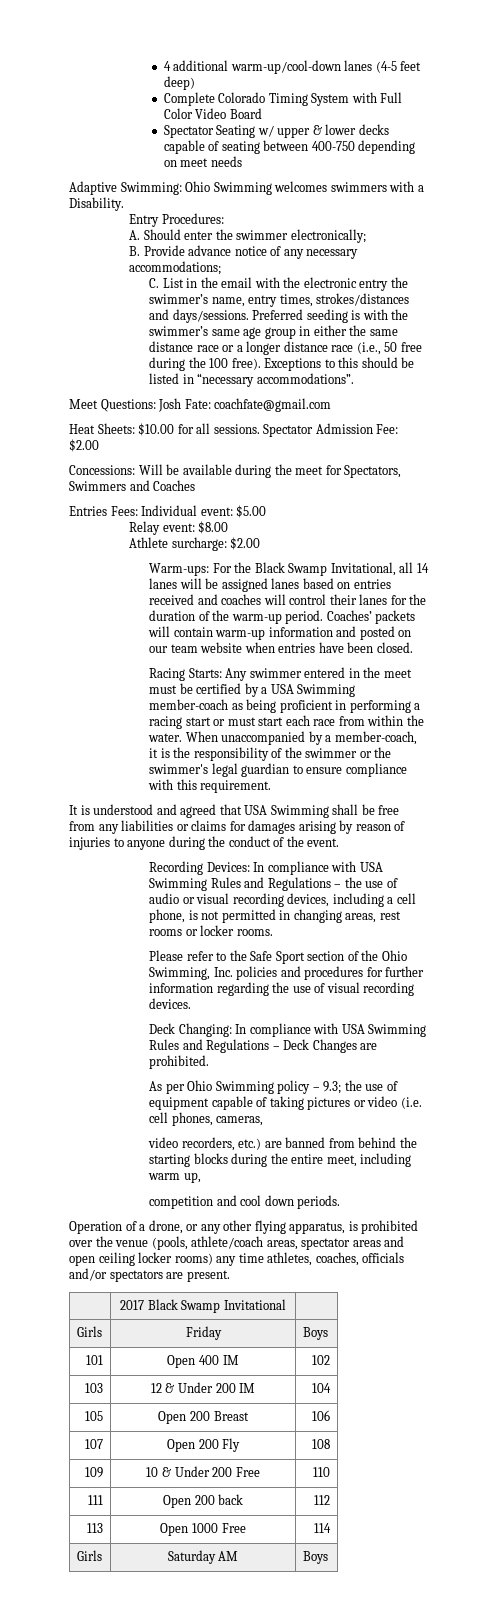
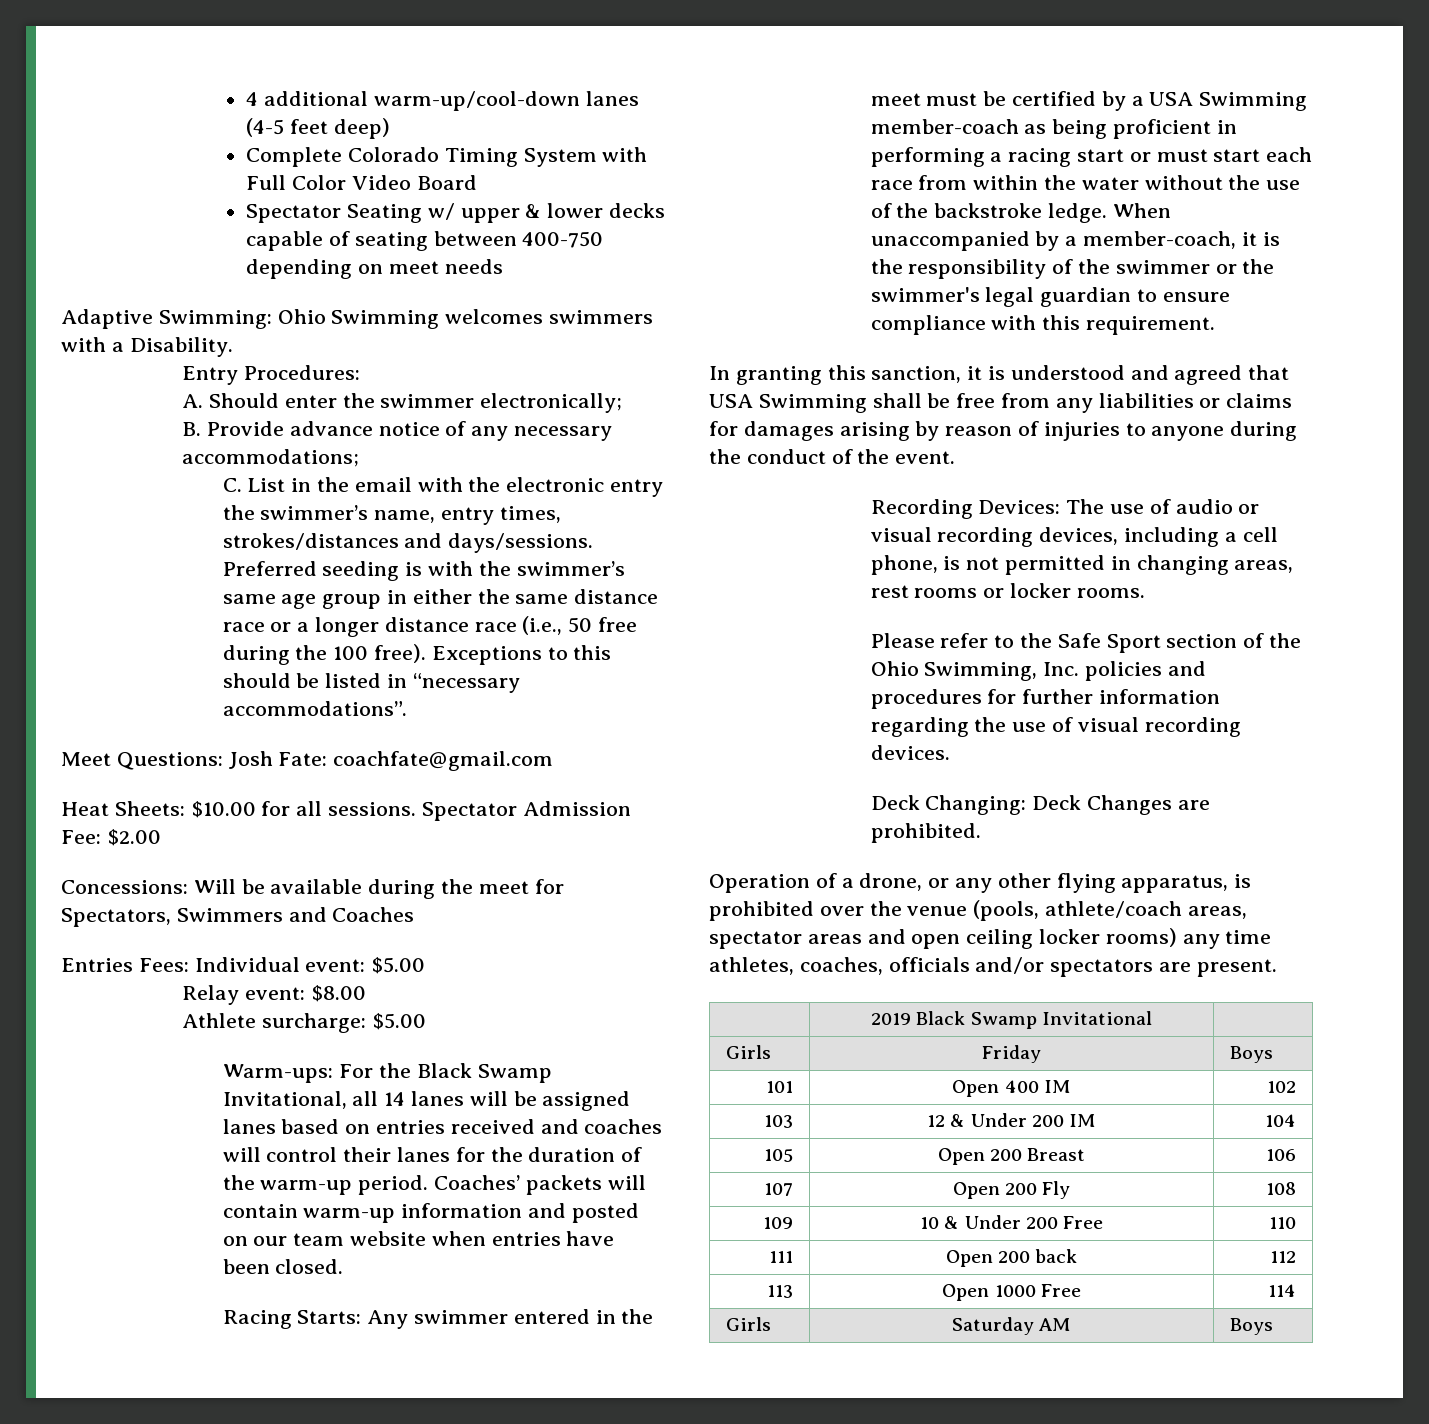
- Athlete surcharge: $2.00
+ Athlete surcharge: $5.00
- Racing Starts: Any swimmer entered in the meet must be certified by a USA Swimming member-coach as being proficient in performing a racing start or must start each race from within the water.
+ Racing Starts: Any swimmer entered in the meet must be certified by a USA Swimming member-coach as being proficient in performing a racing start or must start each race from within the water without the use of the backstroke ledge.
- It is understood and agreed that USA Swimming shall be free from any liabilities or claims for damages arising by reason of injuries to anyone during the conduct of the event.
+ In granting this sanction, it is understood and agreed that USA Swimming shall be free from any liabilities or claims for damages arising by reason of injuries to anyone during the conduct of the event.
- Recording Devices: In compliance with USA Swimming Rules and Regulations – the use of audio or visual recording devices, including a cell phone, is not permitted in changing areas, rest rooms or locker rooms.
+ Recording Devices: The use of audio or visual recording devices, including a cell phone, is not permitted in changing areas, rest rooms or locker rooms.
- Deck Changing: In compliance with USA Swimming Rules and Regulations – Deck Changes are prohibited.
- As per Ohio Swimming policy – 9.3; the use of equipment capable of taking pictures or video (i.e. cell phones, cameras,
- video recorders, etc.) are banned from behind the starting blocks during the entire meet, including warm up,
- competition and cool down periods.
+ Deck Changing: Deck Changes are prohibited.
- | 2017 Black Swamp Invitational |
+ | 2019 Black Swamp Invitational |

